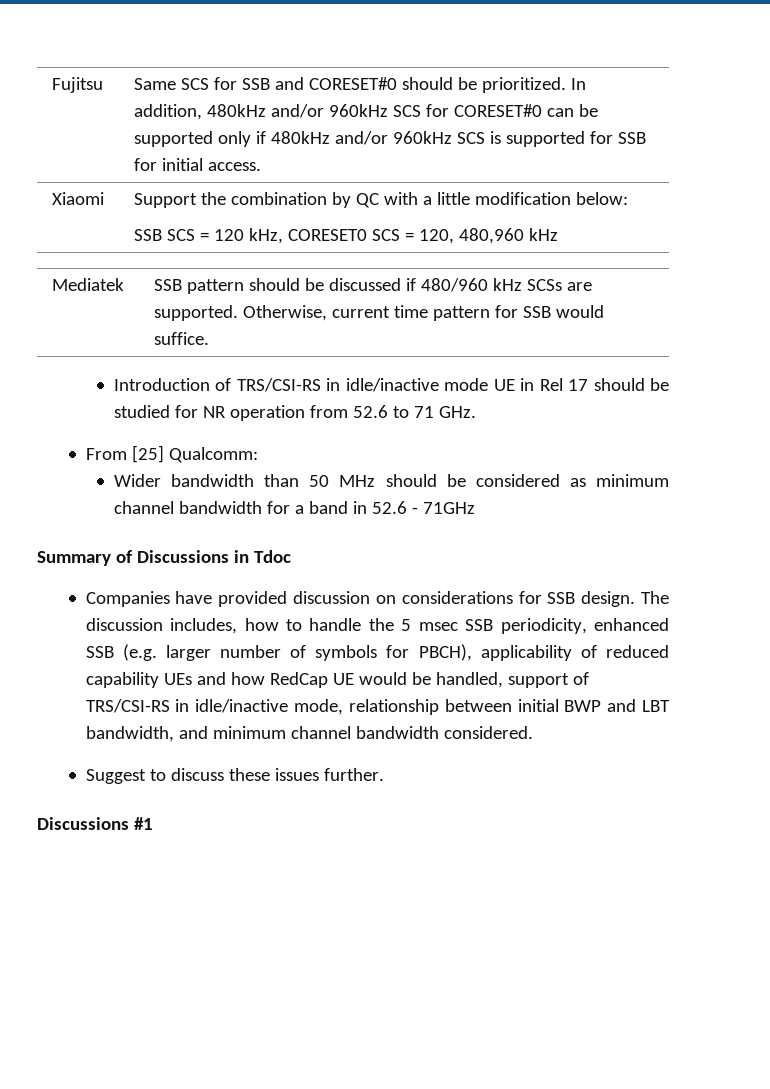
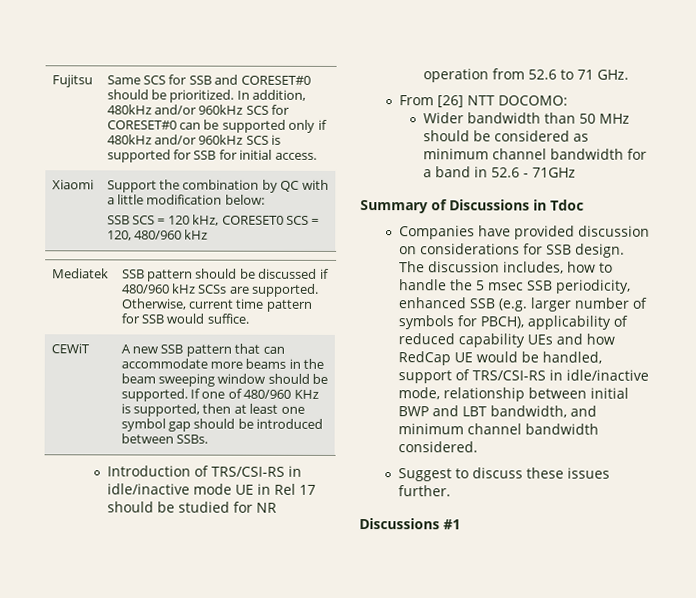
  Xiaomi | Support the combination by QC with a little modification below:
- SSB SCS = 120 kHz, CORESET0 SCS = 120, 480,960 kHz
+ SSB SCS = 120 kHz, CORESET0 SCS = 120, 480/960 kHz
+ CEWiT | A new SSB pattern that can accommodate more beams in the beam sweeping window should be supported. If one of 480/960 KHz is supported, then at least one symbol gap should be introduced between SSBs.
- From [25] Qualcomm:
+ From [26] NTT DOCOMO:

